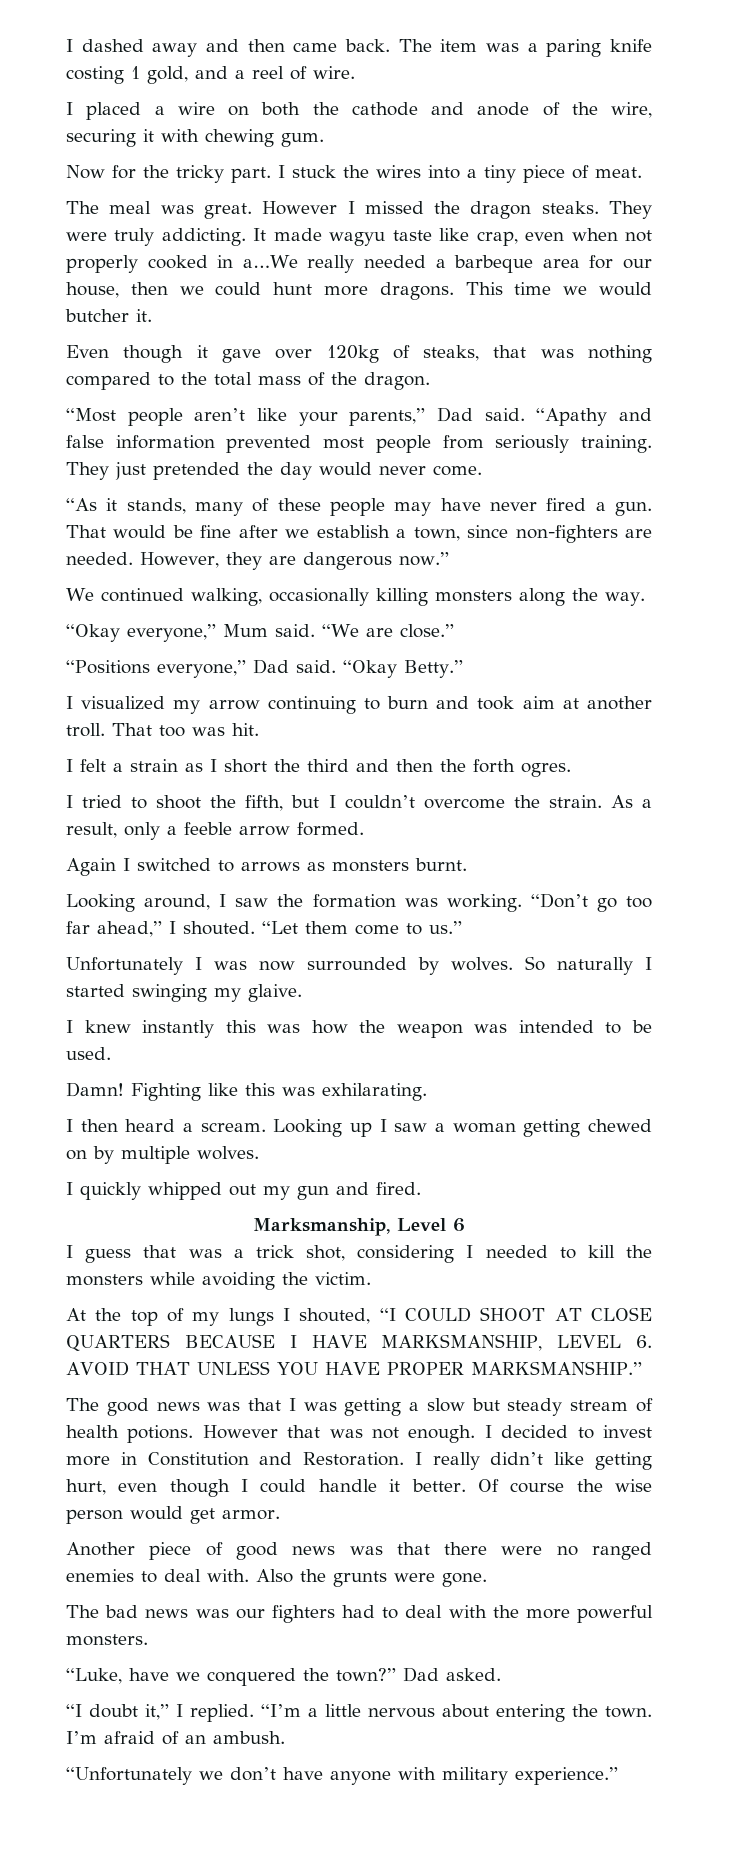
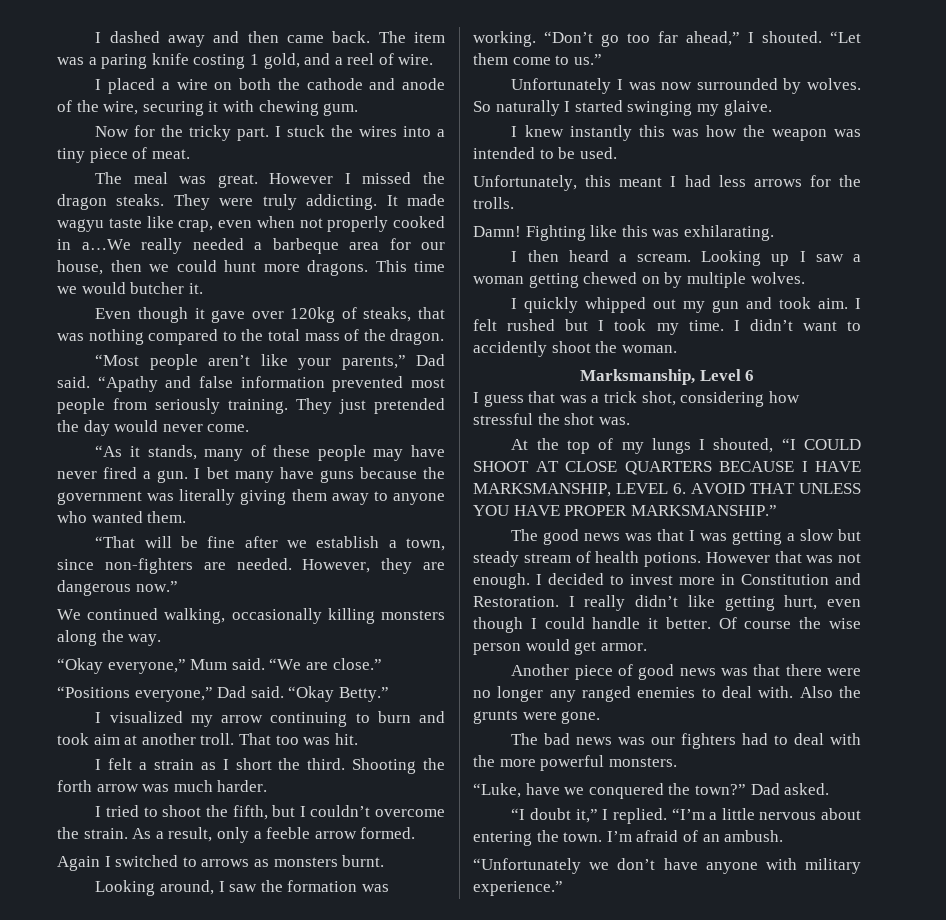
- That would be fine after we establish a town, since non-fighters are needed.
+ I bet many have guns because the government was literally giving them away to anyone who wanted them.
+ “That will be fine after we establish a town, since non-fighters are needed.
- I felt a strain as I short the third and then the forth ogres.
+ I felt a strain as I short the third. Shooting the forth arrow was much harder.
+ Unfortunately, this meant I had less arrows for the trolls.
- I quickly whipped out my gun and fired.
+ I quickly whipped out my gun and took aim. I felt rushed but I took my time. I didn’t want to accidently shoot the woman.
- I guess that was a trick shot, considering I needed to kill the monsters while avoiding the victim.
+ I guess that was a trick shot, considering how stressful the shot was.
- Another piece of good news was that there were no ranged enemies to deal with.
+ Another piece of good news was that there were no longer any ranged enemies to deal with.

